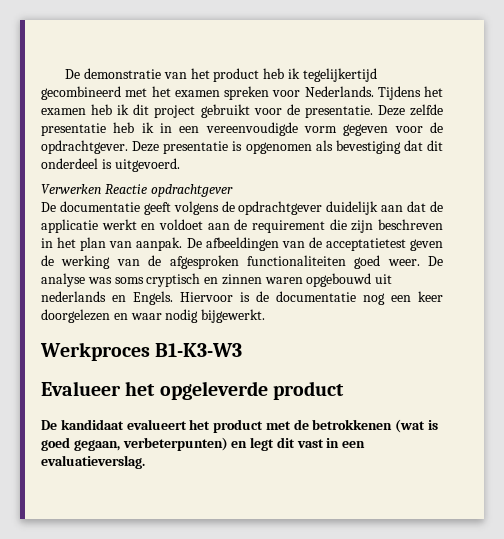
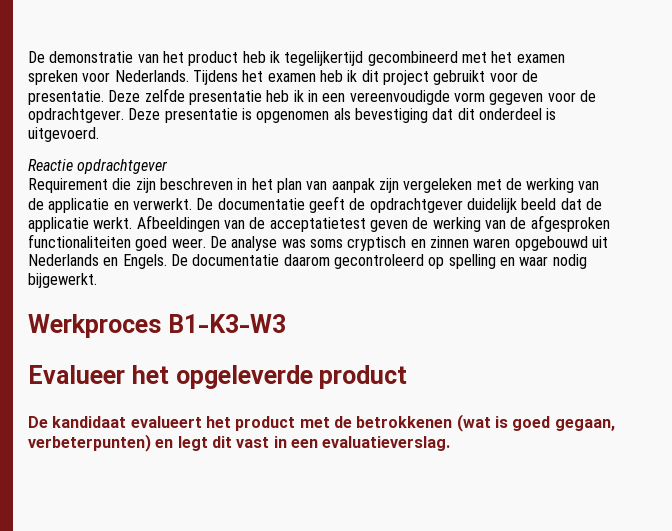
- Verwerken Reactie opdrachtgever
+ Reactie opdrachtgever
- De documentatie geeft volgens de opdrachtgever duidelijk aan dat de applicatie werkt en voldoet aan de requirement die zijn beschreven in het plan van aanpak. De afbeeldingen van de acceptatietest geven de werking van de afgesproken functionaliteiten goed weer.
+ Requirement die zijn beschreven in het plan van aanpak zijn vergeleken met de werking van de applicatie en verwerkt. De documentatie geeft de opdrachtgever duidelijk beeld dat de applicatie werkt. Afbeeldingen van de acceptatietest geven de werking van de afgesproken functionaliteiten goed weer.
- De analyse was soms cryptisch en zinnen waren opgebouwd uit nederlands en Engels.
+ De analyse was soms cryptisch en zinnen waren opgebouwd uit Nederlands en Engels.
- Hiervoor is de documentatie nog een keer doorgelezen en waar nodig bijgewerkt.
+ De documentatie daarom gecontroleerd op spelling en waar nodig bijgewerkt.

